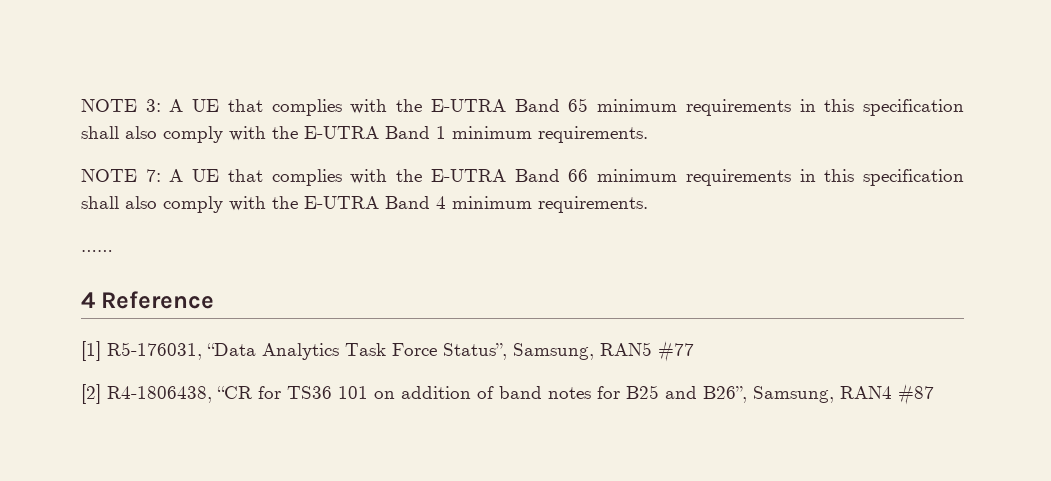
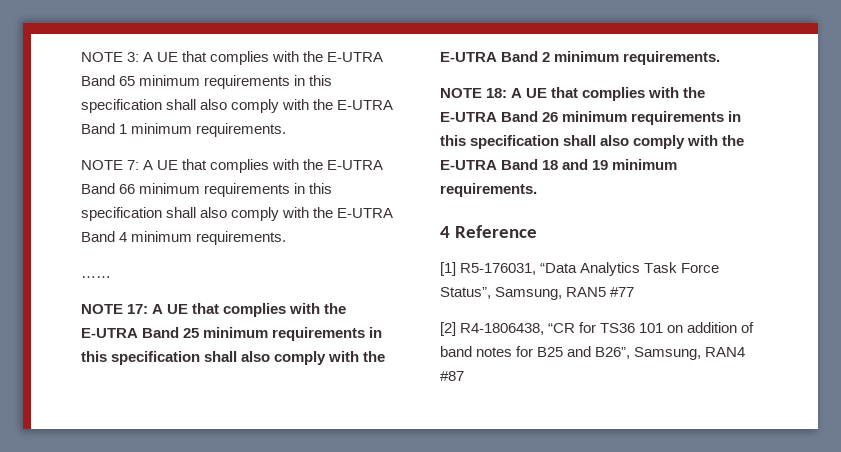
+ NOTE 17: A UE that complies with the E-UTRA Band 25 minimum requirements in this specification shall also comply with the E-UTRA Band 2 minimum requirements.
+ NOTE 18: A UE that complies with the E-UTRA Band 26 minimum requirements in this specification shall also comply with the E-UTRA Band 18 and 19 minimum requirements.

